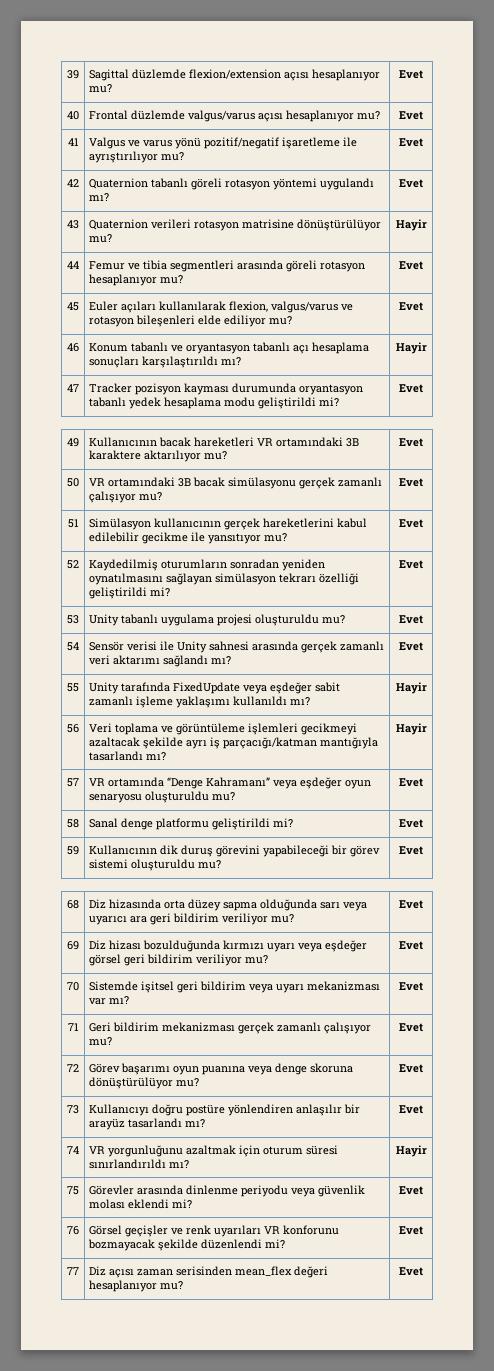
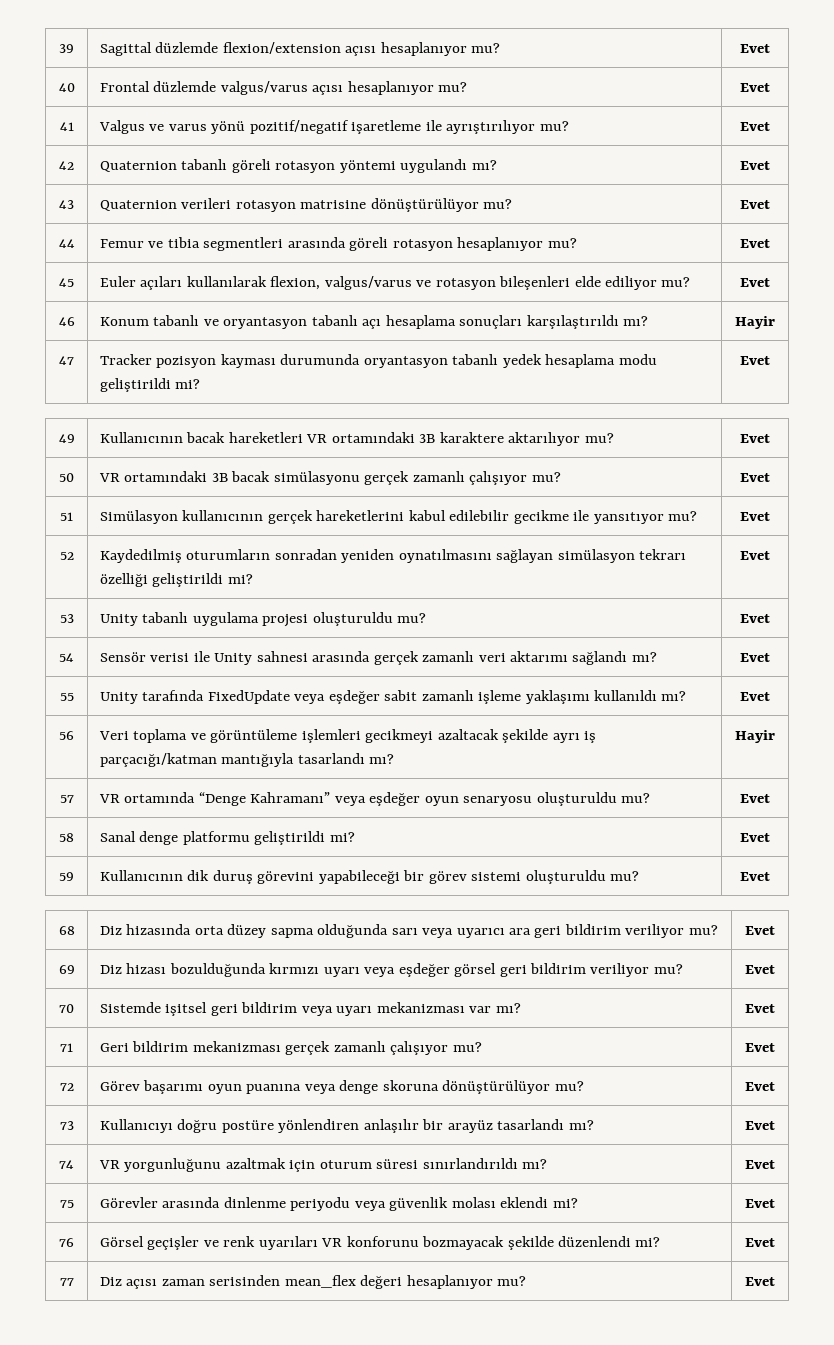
- 43 | Quaternion verileri rotasyon matrisine dönüştürülüyor mu? | Hayir
+ 43 | Quaternion verileri rotasyon matrisine dönüştürülüyor mu? | Evet
- 55 | Unity tarafında FixedUpdate veya eşdeğer sabit zamanlı işleme yaklaşımı kullanıldı mı? | Hayir
+ 55 | Unity tarafında FixedUpdate veya eşdeğer sabit zamanlı işleme yaklaşımı kullanıldı mı? | Evet
- 74 | VR yorgunluğunu azaltmak için oturum süresi sınırlandırıldı mı? | Hayir
+ 74 | VR yorgunluğunu azaltmak için oturum süresi sınırlandırıldı mı? | Evet

